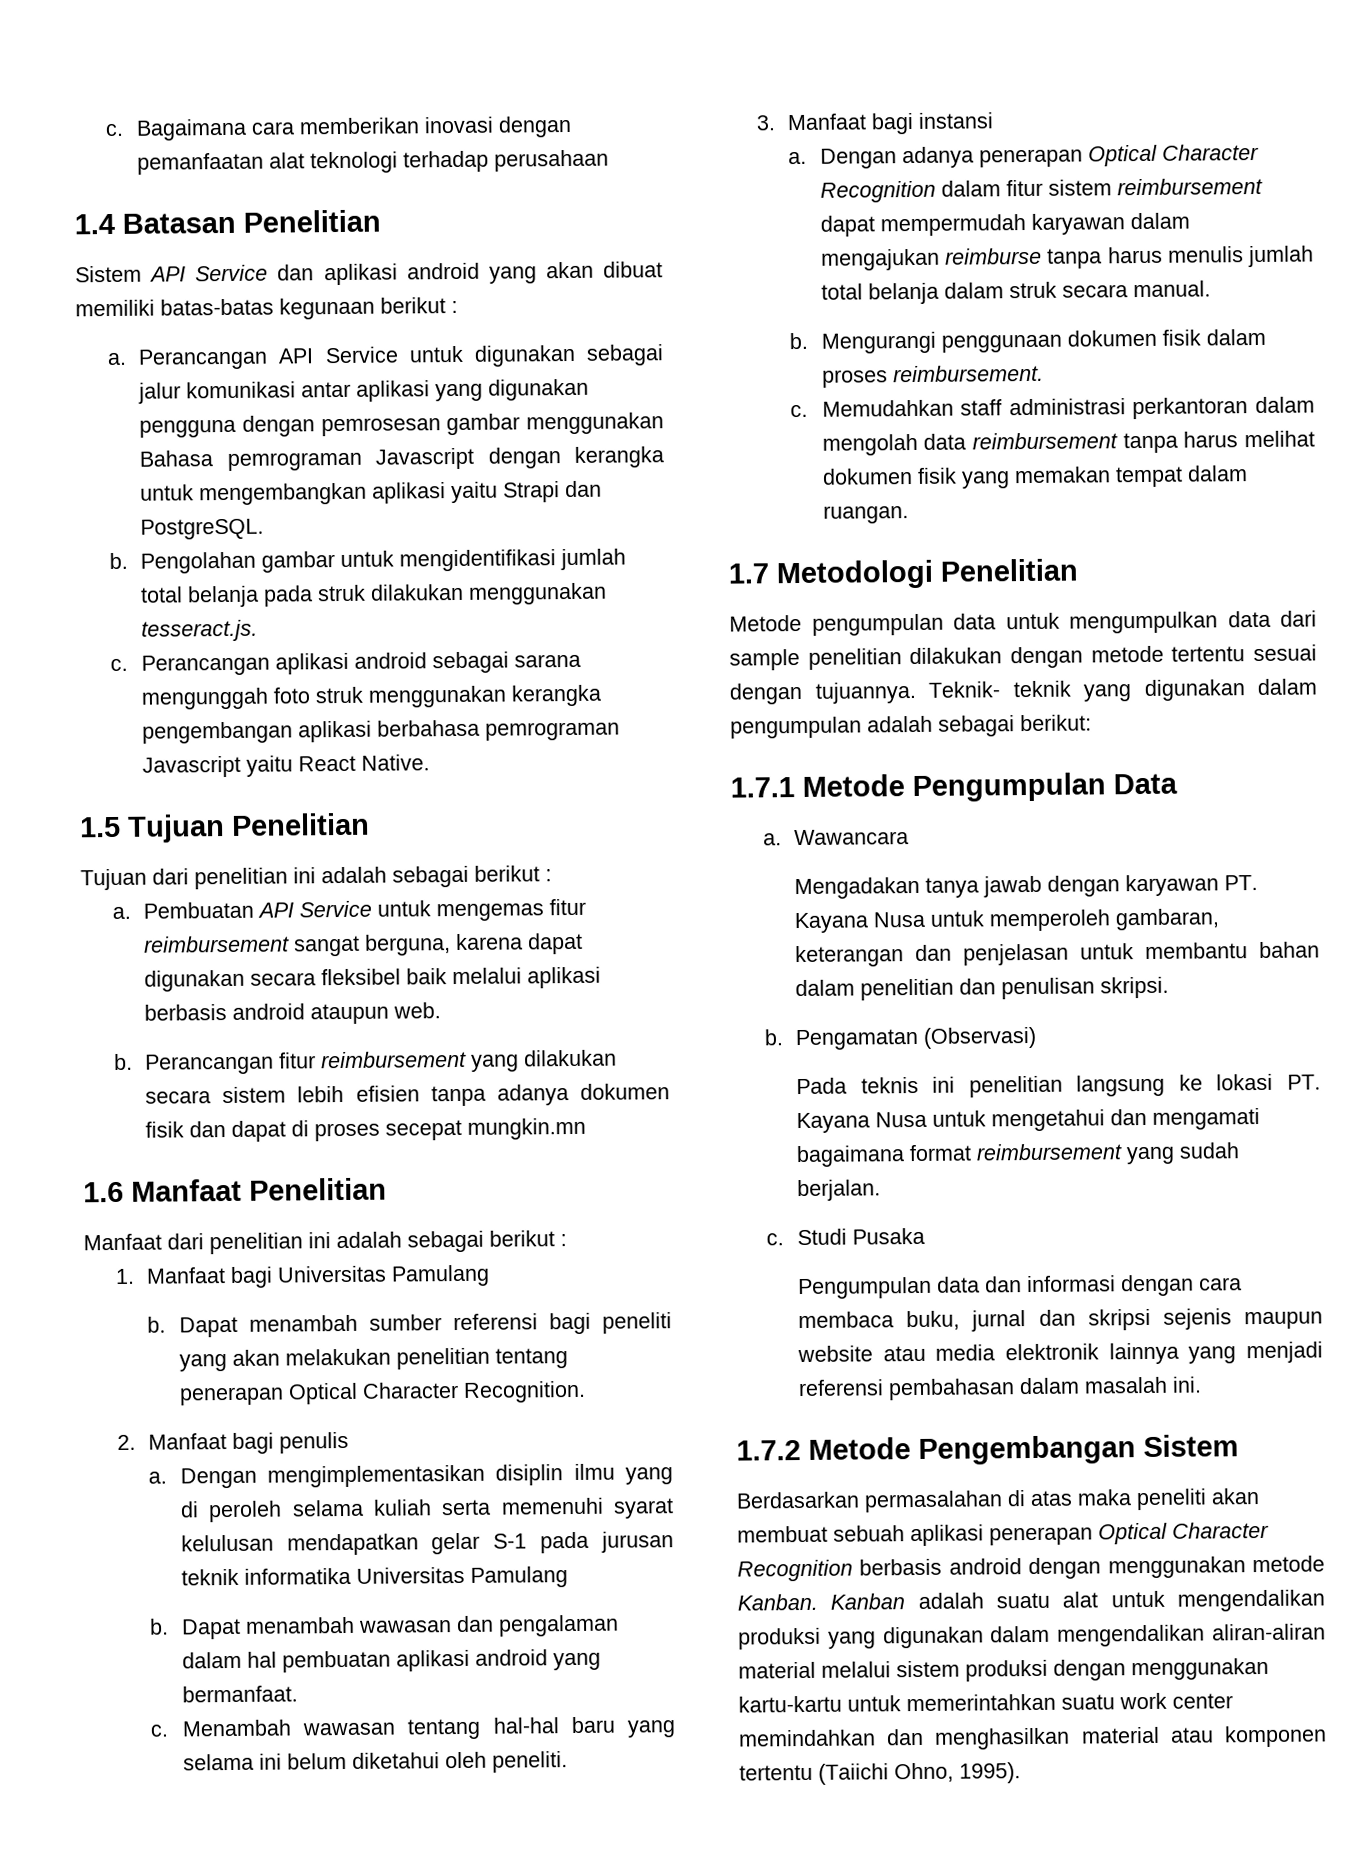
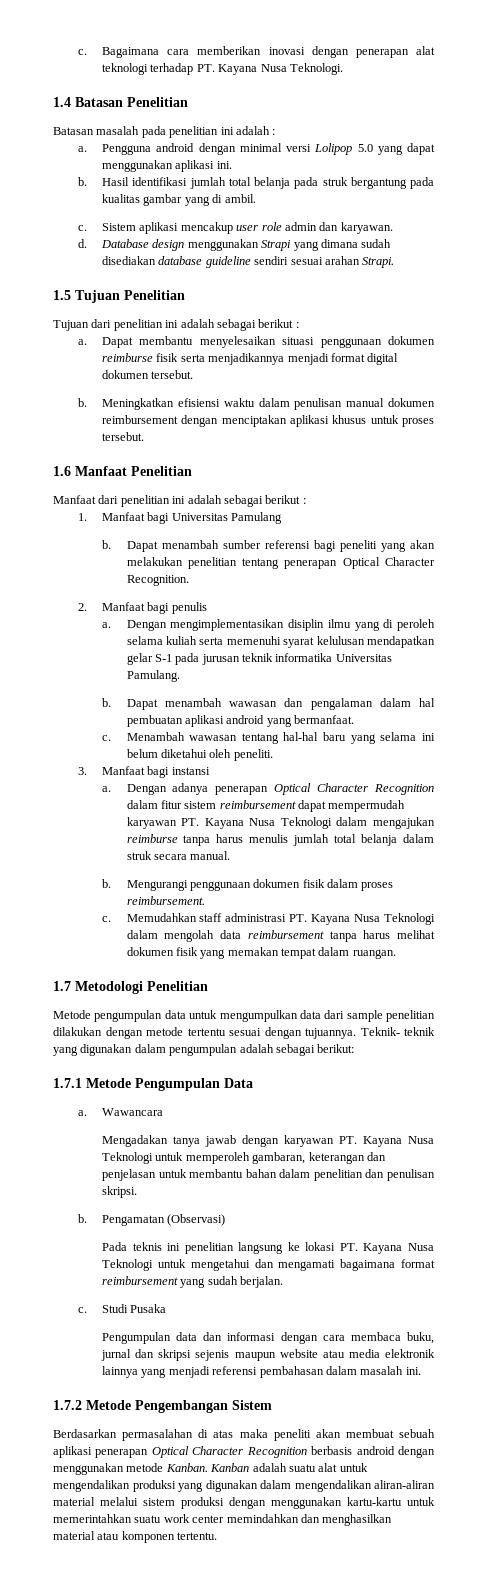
- Bagaimana cara memberikan inovasi dengan pemanfaatan alat teknologi terhadap perusahaan
+ Bagaimana cara memberikan inovasi dengan penerapan alat teknologi terhadap PT. Kayana Nusa Teknologi.
- Sistem API Service dan aplikasi android yang akan dibuat memiliki batas-batas kegunaan berikut :
- a. Perancangan API Service untuk digunakan sebagai jalur komunikasi antar aplikasi yang digunakan pengguna dengan pemrosesan gambar menggunakan Bahasa pemrograman Javascript dengan kerangka untuk mengembangkan aplikasi yaitu Strapi dan PostgreSQL.
- b. Pengolahan gambar untuk mengidentifikasi jumlah total belanja pada struk dilakukan menggunakan tesseract.js.
- c. Perancangan aplikasi android sebagai sarana mengunggah foto struk menggunakan kerangka pengembangan aplikasi berbahasa pemrograman Javascript yaitu React Native.
+ Batasan masalah pada penelitian ini adalah :
+ a. Pengguna android dengan minimal versi Lolipop 5.0 yang dapat menggunakan aplikasi ini.
+ b. Hasil identifikasi jumlah total belanja pada struk bergantung pada kualitas gambar yang di ambil.
+ c. Sistem aplikasi mencakup user role admin dan karyawan.
+ d. Database design menggunakan Strapi yang dimana sudah disediakan database guideline sendiri sesuai arahan Strapi.
- Pembuatan API Service untuk mengemas fitur reimbursement sangat berguna, karena dapat digunakan secara fleksibel baik melalui aplikasi berbasis android ataupun web.
- b. Perancangan fitur reimbursement yang dilakukan secara sistem lebih efisien tanpa adanya dokumen fisik dan dapat di proses secepat mungkin.mn
+ Dapat membantu menyelesaikan situasi penggunaan dokumen reimburse fisik serta menjadikannya menjadi format digital dokumen tersebut.
+ b. Meningkatkan efisiensi waktu dalam penulisan manual dokumen reimbursement dengan menciptakan aplikasi khusus untuk proses tersebut.
- Dengan mengimplementasikan disiplin ilmu yang di peroleh selama kuliah serta memenuhi syarat kelulusan mendapatkan gelar S-1 pada jurusan teknik informatika Universitas Pamulang
+ Dengan mengimplementasikan disiplin ilmu yang di peroleh selama kuliah serta memenuhi syarat kelulusan mendapatkan gelar S-1 pada jurusan teknik informatika Universitas Pamulang.
- Dengan adanya penerapan Optical Character Recognition dalam fitur sistem reimbursement dapat mempermudah karyawan dalam mengajukan reimburse tanpa harus menulis jumlah total belanja dalam struk secara manual.
+ Dengan adanya penerapan Optical Character Recognition dalam fitur sistem reimbursement dapat mempermudah karyawan PT. Kayana Nusa Teknologi dalam mengajukan reimburse tanpa harus menulis jumlah total belanja dalam struk secara manual.
- Memudahkan staff administrasi perkantoran dalam mengolah data reimbursement tanpa harus melihat dokumen fisik yang memakan tempat dalam ruangan.
+ Memudahkan staff administrasi PT. Kayana Nusa Teknologi dalam mengolah data reimbursement tanpa harus melihat dokumen fisik yang memakan tempat dalam ruangan.
- Mengadakan tanya jawab dengan karyawan PT. Kayana Nusa untuk memperoleh gambaran, keterangan dan penjelasan untuk membantu bahan dalam penelitian dan penulisan skripsi.
+ Mengadakan tanya jawab dengan karyawan PT. Kayana Nusa Teknologi untuk memperoleh gambaran, keterangan dan penjelasan untuk membantu bahan dalam penelitian dan penulisan skripsi.
- Pada teknis ini penelitian langsung ke lokasi PT. Kayana Nusa untuk mengetahui dan mengamati bagaimana format reimbursement yang sudah berjalan.
+ Pada teknis ini penelitian langsung ke lokasi PT. Kayana Nusa Teknologi untuk mengetahui dan mengamati bagaimana format reimbursement yang sudah berjalan.
- Kanban adalah suatu alat untuk mengendalikan produksi yang digunakan dalam mengendalikan aliran-aliran material melalui sistem produksi dengan menggunakan kartu-kartu untuk memerintahkan suatu work center memindahkan dan menghasilkan material atau komponen tertentu (Taiichi Ohno, 1995).
+ Kanban adalah suatu alat untuk mengendalikan produksi yang digunakan dalam mengendalikan aliran-aliran material melalui sistem produksi dengan menggunakan kartu-kartu untuk memerintahkan suatu work center memindahkan dan menghasilkan material atau komponen tertentu.

